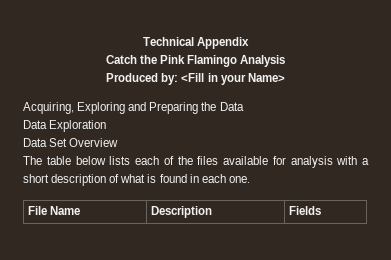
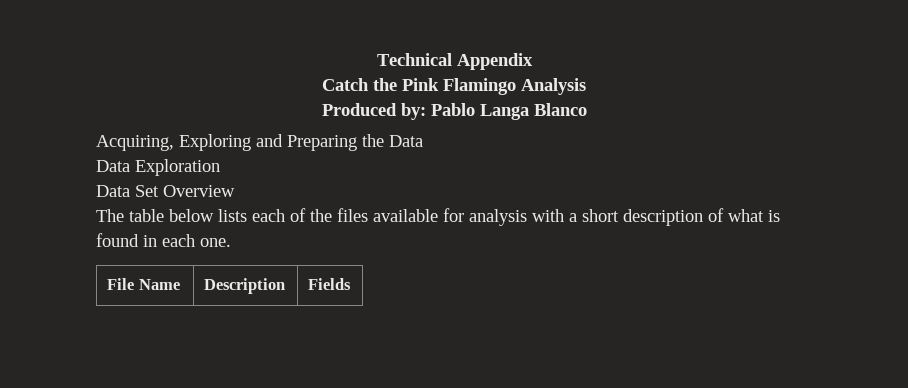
- Produced by: <Fill in your Name>
+ Produced by: Pablo Langa Blanco

